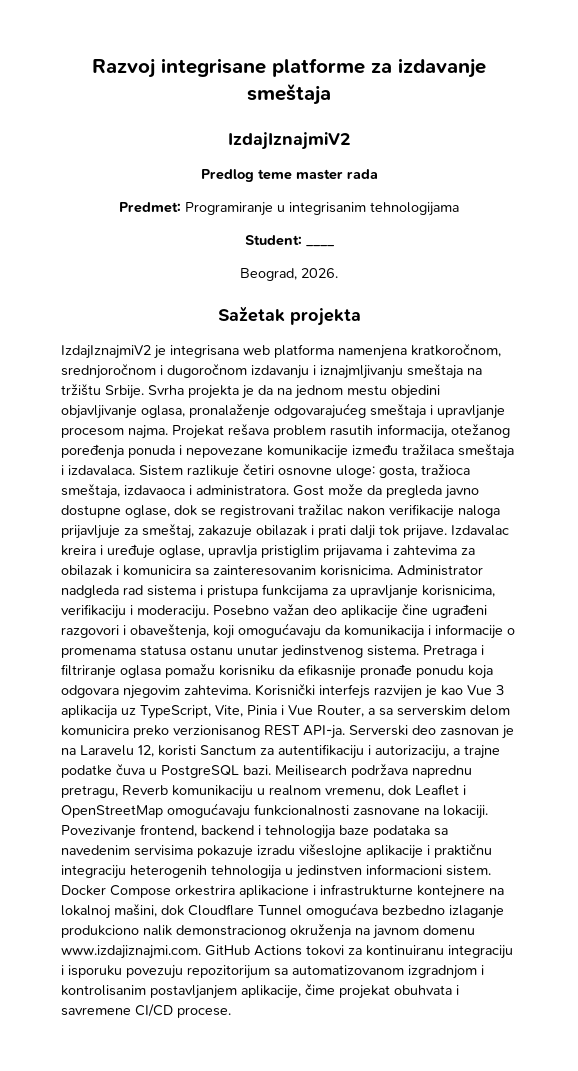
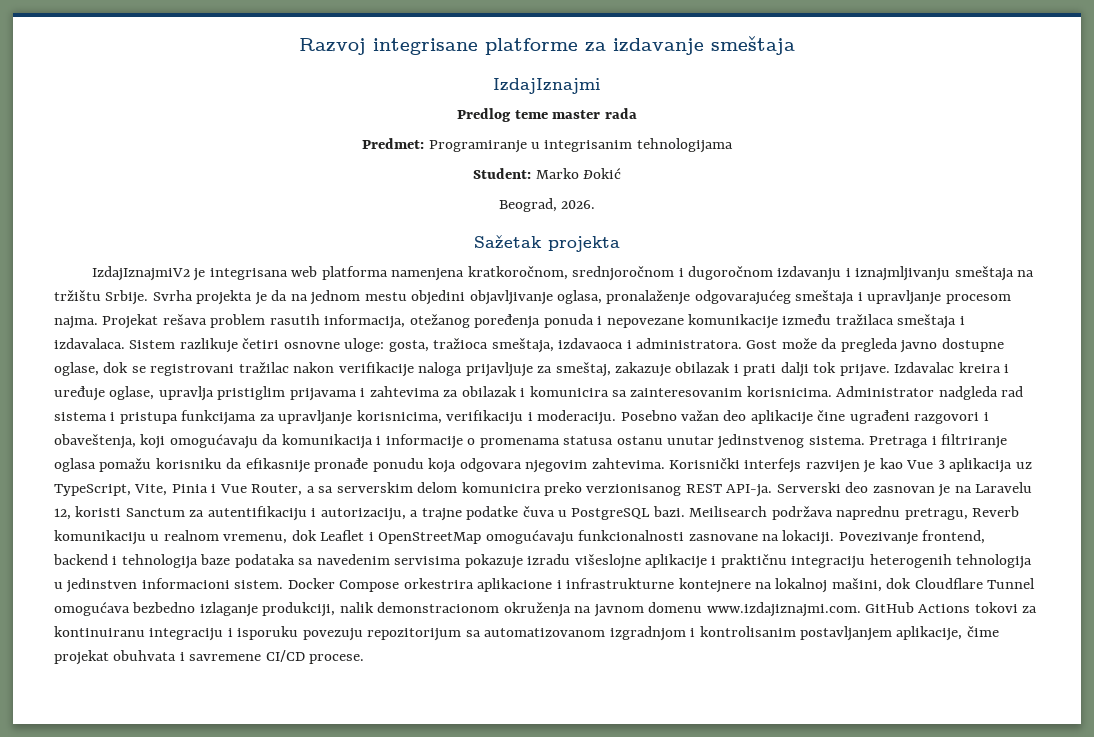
  Razvoj integrisane platforme za izdavanje smeštaja
- IzdajIznajmiV2
+ IzdajIznajmi
- Student: ____
+ Student: Marko Đokić
- Docker Compose orkestrira aplikacione i infrastrukturne kontejnere na lokalnoj mašini, dok Cloudflare Tunnel omogućava bezbedno izlaganje produkciono nalik demonstracionog okruženja na javnom domenu www.izdajiznajmi.com. GitHub Actions tokovi za kontinuiranu integraciju i isporuku povezuju repozitorijum sa automatizovanom izgradnjom i kontrolisanim postavljanjem aplikacije, čime projekat obuhvata i savremene CI/CD procese.
+ Docker Compose orkestrira aplikacione i infrastrukturne kontejnere na lokalnoj mašini, dok Cloudflare Tunnel omogućava bezbedno izlaganje produkciji, nalik demonstracionom okruženja na javnom domenu www.izdajiznajmi.com. GitHub Actions tokovi za kontinuiranu integraciju i isporuku povezuju repozitorijum sa automatizovanom izgradnjom i kontrolisanim postavljanjem aplikacije, čime projekat obuhvata i savremene CI/CD procese.

